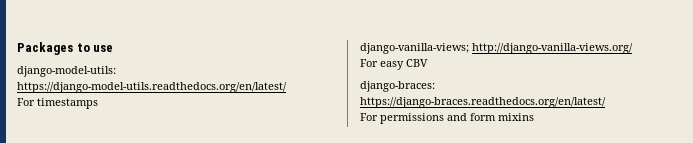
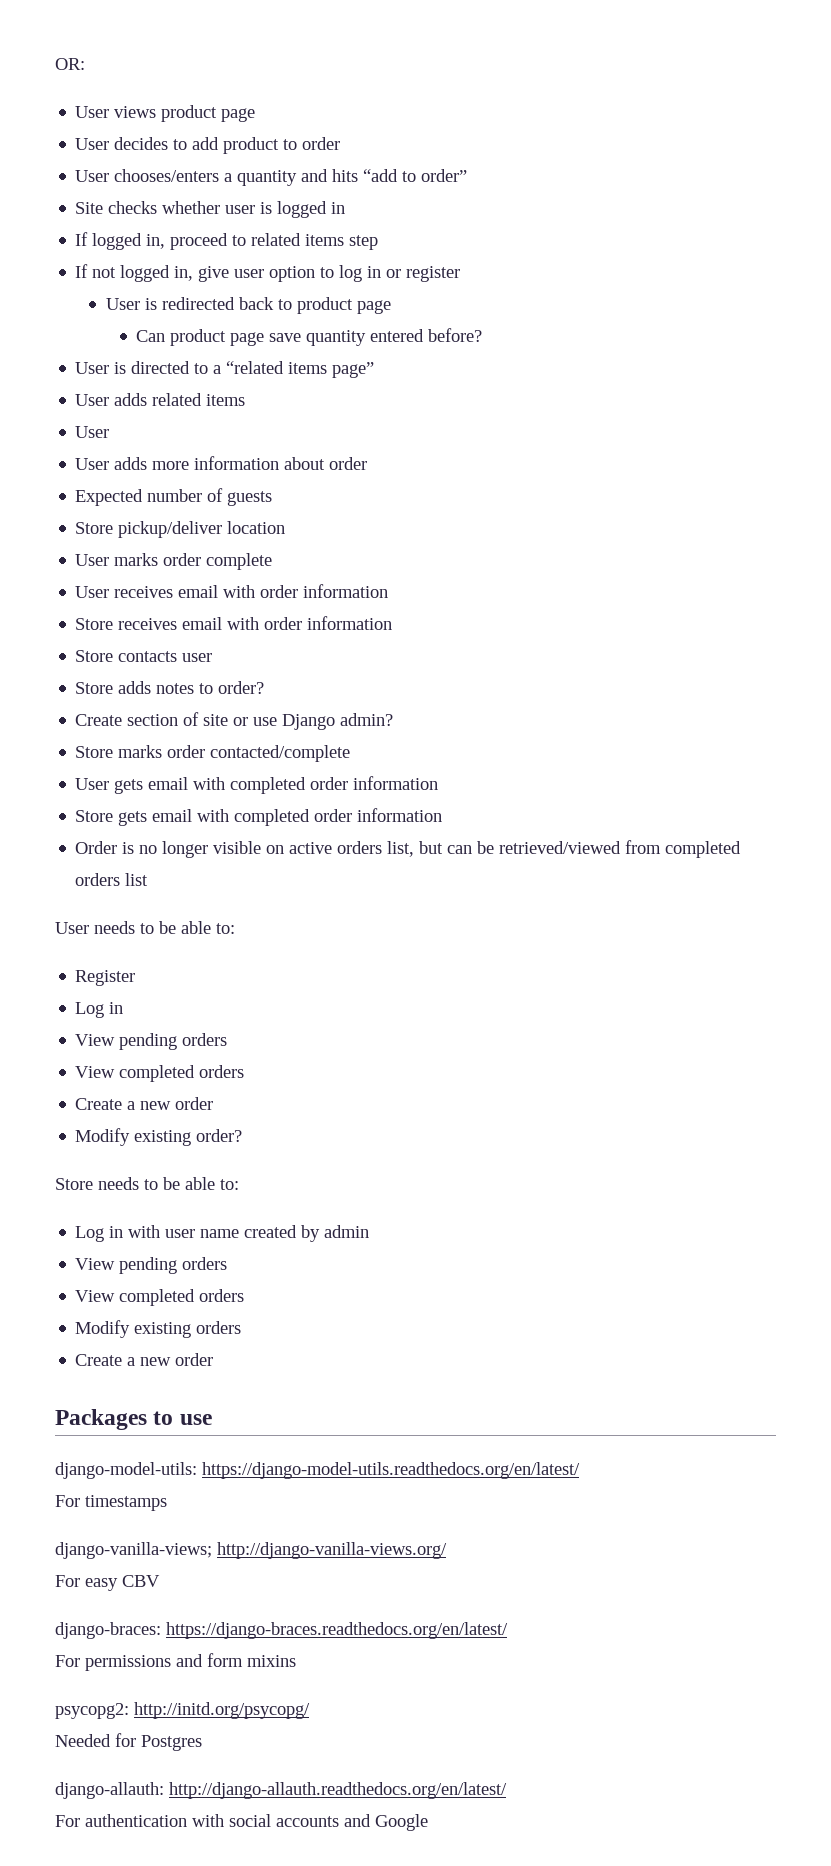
+ OR:
+ User views product page
+ User decides to add product to order
+ User chooses/enters a quantity and hits “add to order”
+ Site checks whether user is logged in
+ If logged in, proceed to related items step
+ If not logged in, give user option to log in or register
+ User is redirected back to product page
+ Can product page save quantity entered before?
+ User is directed to a “related items page”
+ User adds related items
+ User
+ User adds more information about order
+ Expected number of guests
+ Store pickup/deliver location
+ User marks order complete
+ User receives email with order information
+ Store receives email with order information
+ Store contacts user
+ Store adds notes to order?
+ Create section of site or use Django admin?
+ Store marks order contacted/complete
+ User gets email with completed order information
+ Store gets email with completed order information
+ Order is no longer visible on active orders list, but can be retrieved/viewed from completed orders list
+ User needs to be able to:
+ Register
+ Log in
+ View pending orders
+ View completed orders
+ Create a new order
+ Modify existing order?
+ Store needs to be able to:
+ Log in with user name created by admin
+ View pending orders
+ View completed orders
+ Modify existing orders
+ Create a new order
+ psycopg2: http://initd.org/psycopg/
+ Needed for Postgres
+ django-allauth: http://django-allauth.readthedocs.org/en/latest/
+ For authentication with social accounts and Google

